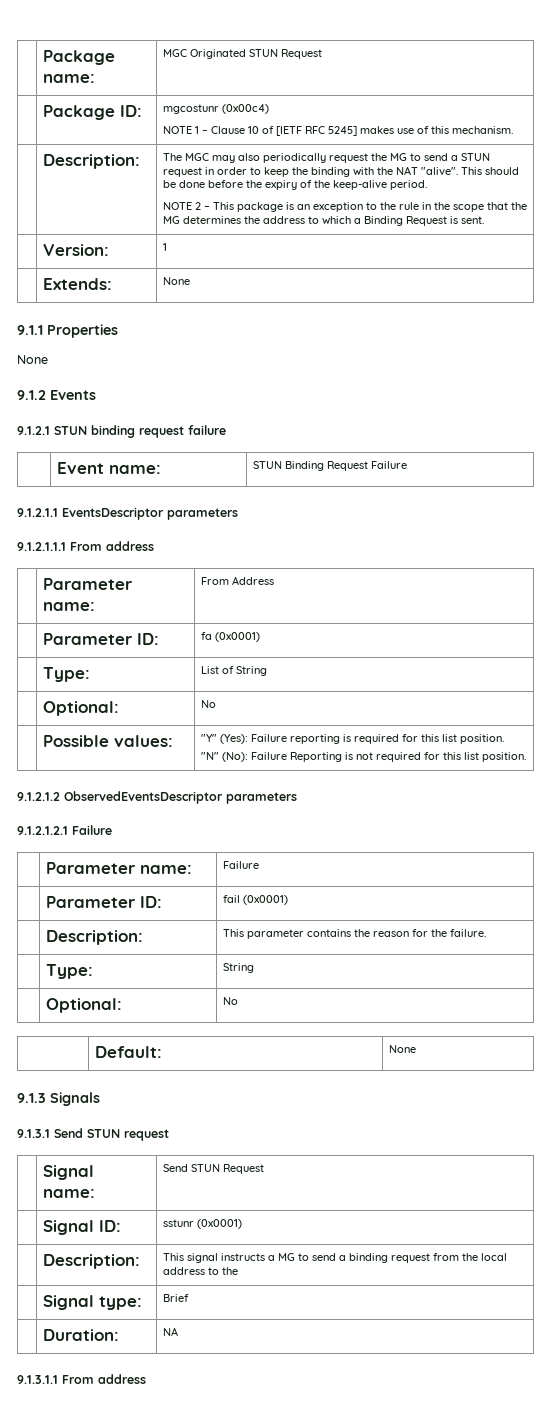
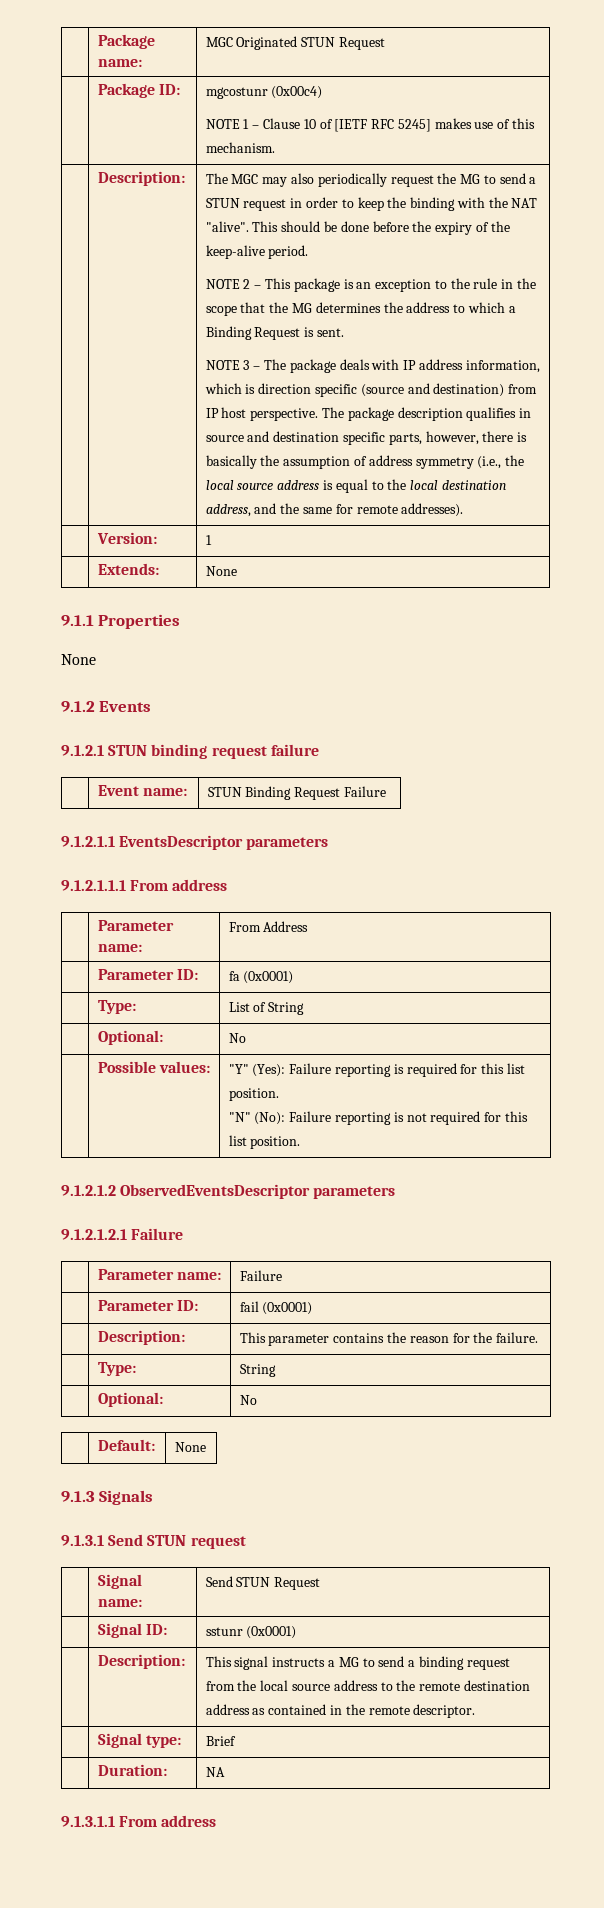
+ NOTE 3 – The package deals with IP address information, which is direction specific (source and destination) from IP host perspective. The package description qualifies in source and destination specific parts, however, there is basically the assumption of address symmetry (i.e., the local source address is equal to the local destination address, and the same for remote addresses).
  | Possible values: | "Y" (Yes): Failure reporting is required for this list position.
- "N" (No): Failure Reporting is not required for this list position.
+ "N" (No): Failure reporting is not required for this list position.
- | Description: | This signal instructs a MG to send a binding request from the local address to the
+ | Description: | This signal instructs a MG to send a binding request from the local source address to the remote destination address as contained in the remote descriptor.

